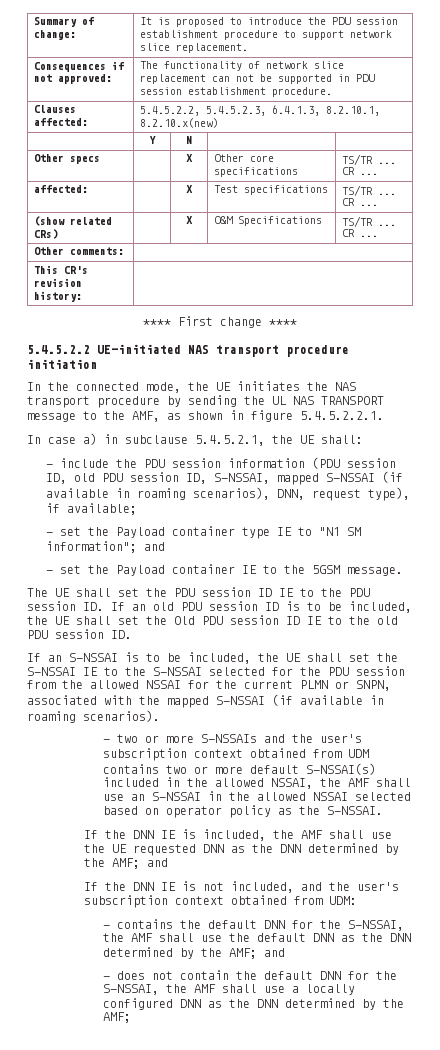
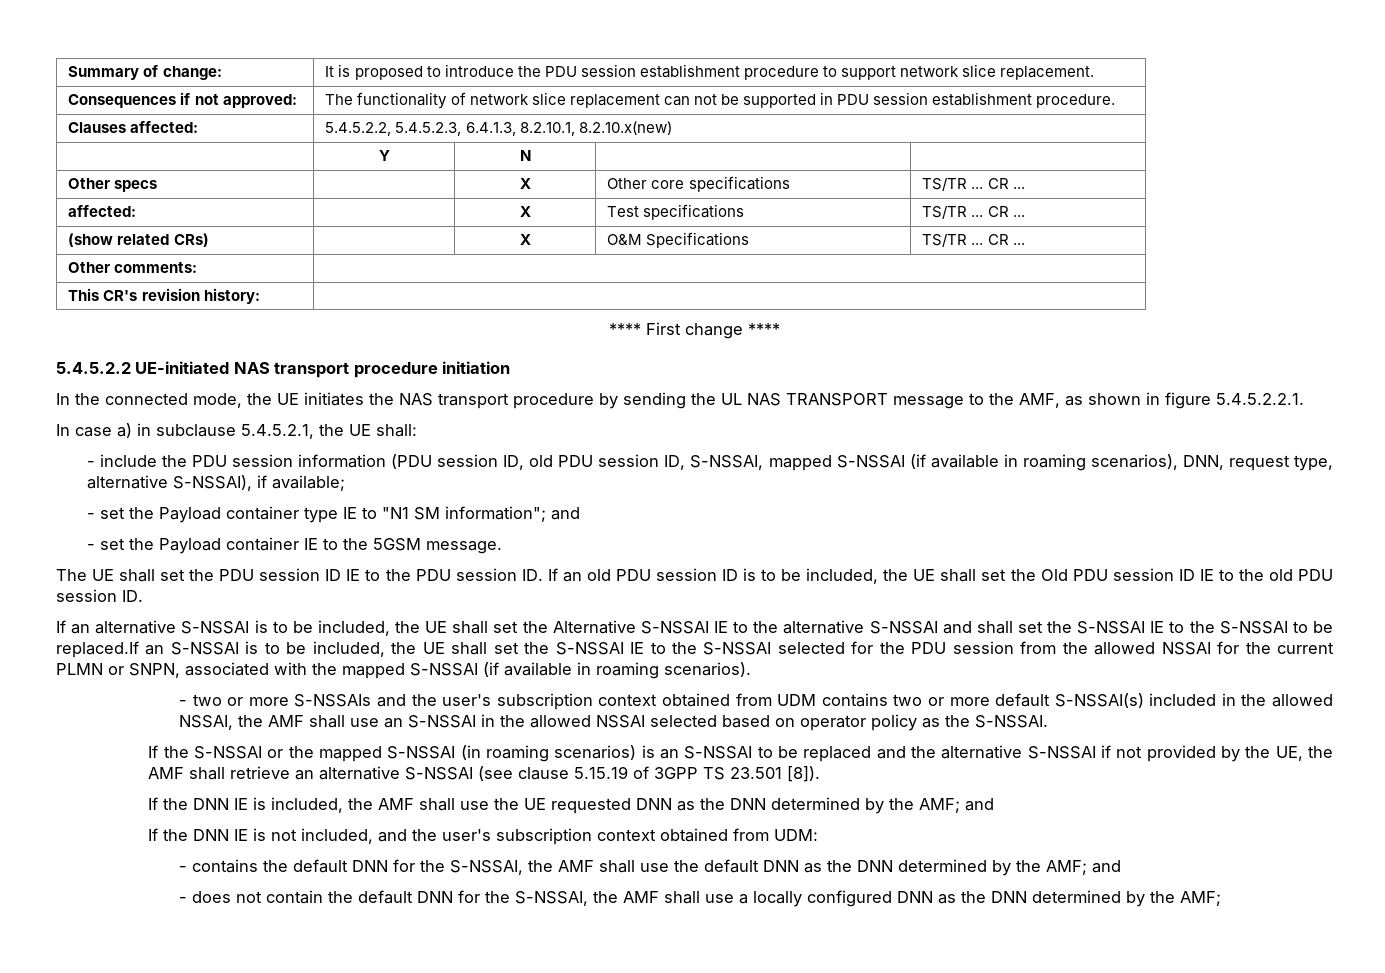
- - include the PDU session information (PDU session ID, old PDU session ID, S-NSSAI, mapped S-NSSAI (if available in roaming scenarios), DNN, request type), if available;
+ - include the PDU session information (PDU session ID, old PDU session ID, S-NSSAI, mapped S-NSSAI (if available in roaming scenarios), DNN, request type, alternative S-NSSAI), if available;
- If an S-NSSAI is to be included, the UE shall set the S-NSSAI IE to the S-NSSAI selected for the PDU session from the allowed NSSAI for the current PLMN or SNPN, associated with the mapped S-NSSAI (if available in roaming scenarios).
+ If an alternative S-NSSAI is to be included, the UE shall set the Alternative S-NSSAI IE to the alternative S-NSSAI and shall set the S-NSSAI IE to the S-NSSAI to be replaced.If an S-NSSAI is to be included, the UE shall set the S-NSSAI IE to the S-NSSAI selected for the PDU session from the allowed NSSAI for the current PLMN or SNPN, associated with the mapped S-NSSAI (if available in roaming scenarios).
+ If the S-NSSAI or the mapped S-NSSAI (in roaming scenarios) is an S-NSSAI to be replaced and the alternative S-NSSAI if not provided by the UE, the AMF shall retrieve an alternative S-NSSAI (see clause 5.15.19 of 3GPP TS 23.501 [8]).

